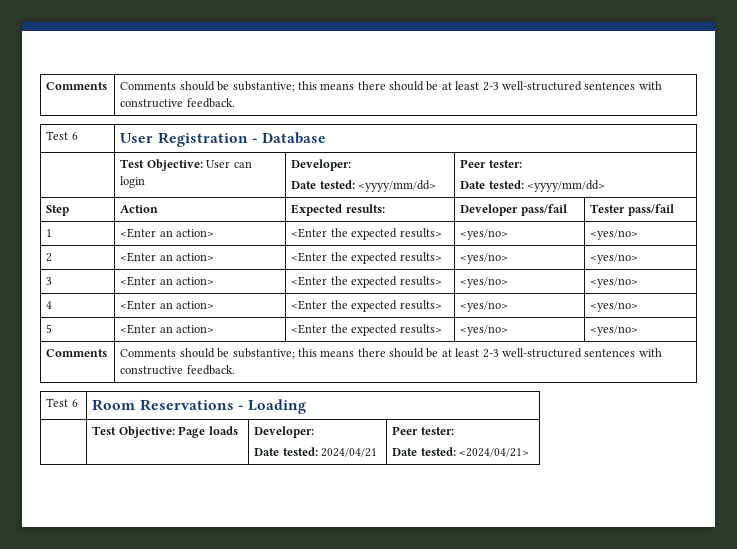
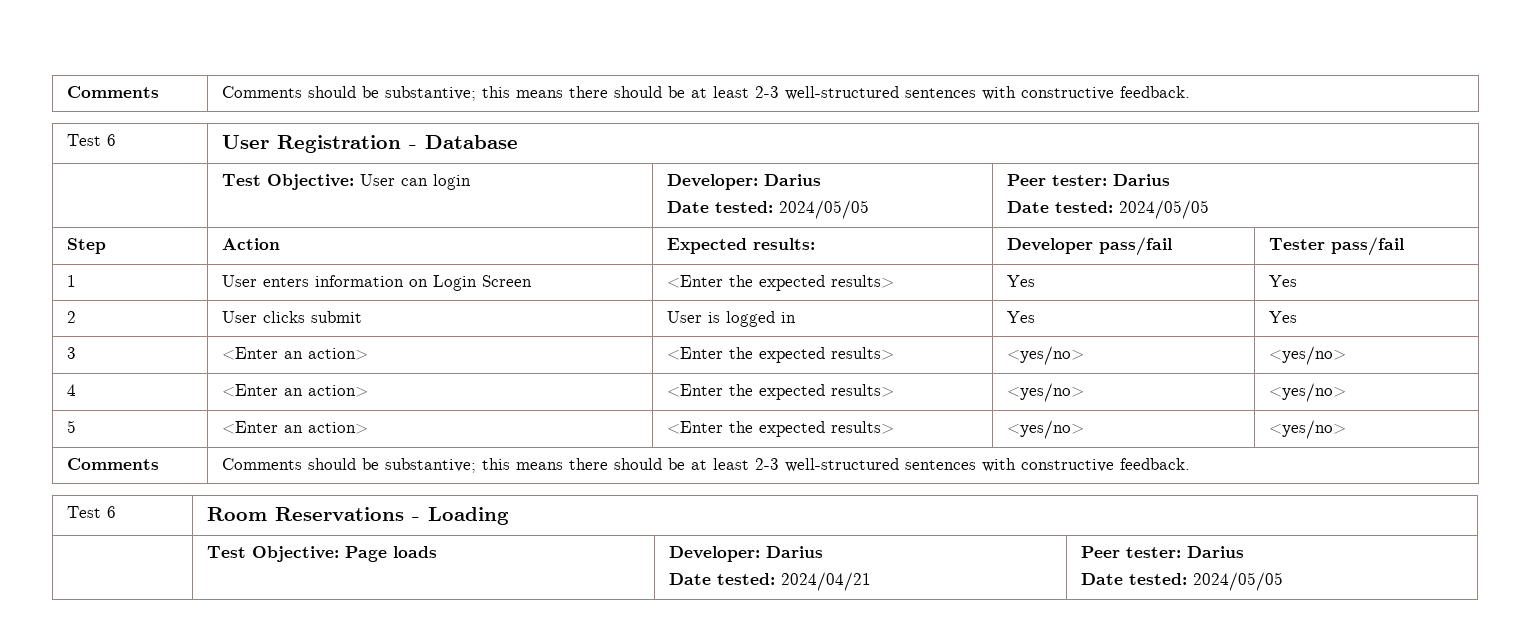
- | Test Objective: User can login | Developer:
- Date tested: <yyyy/mm/dd> | Peer tester:
- Date tested: <yyyy/mm/dd>
+ | Test Objective: User can login | Developer: Darius
+ Date tested: 2024/05/05 | Peer tester: Darius
+ Date tested: 2024/05/05
- 1 | <Enter an action> | <Enter the expected results> | <yes/no> | <yes/no>
+ 1 | User enters information on Login Screen | <Enter the expected results> | Yes | Yes
- 2 | <Enter an action> | <Enter the expected results> | <yes/no> | <yes/no>
+ 2 | User clicks submit | User is logged in | Yes | Yes
- | Test Objective: Page loads | Developer:
- Date tested: 2024/04/21 | Peer tester:
- Date tested: <2024/04/21>
+ | Test Objective: Page loads | Developer: Darius
+ Date tested: 2024/04/21 | Peer tester: Darius
+ Date tested: 2024/05/05

